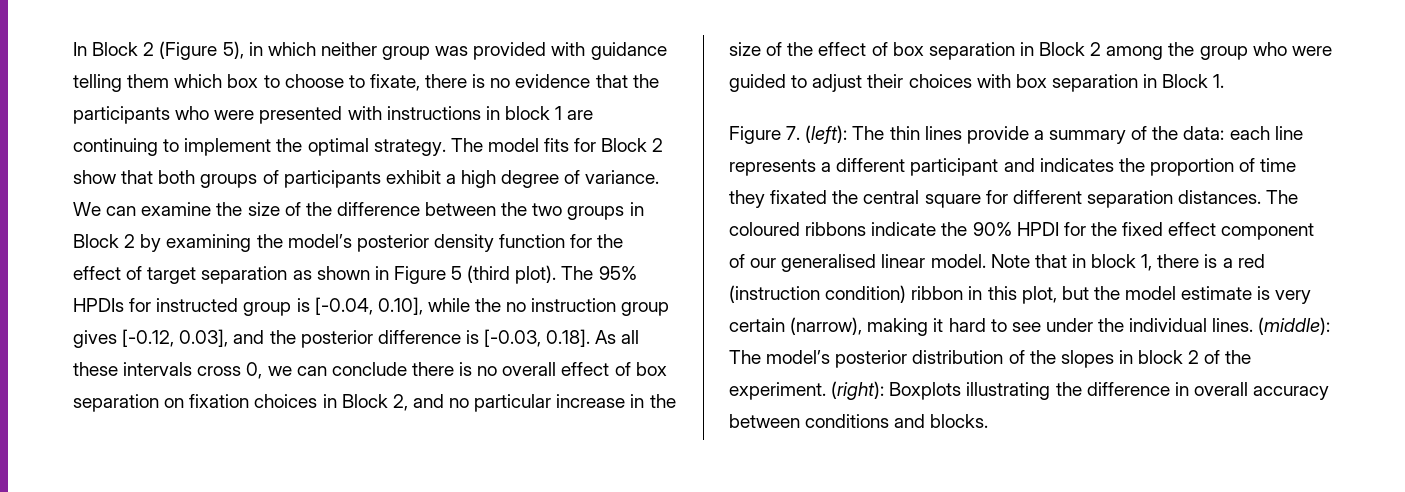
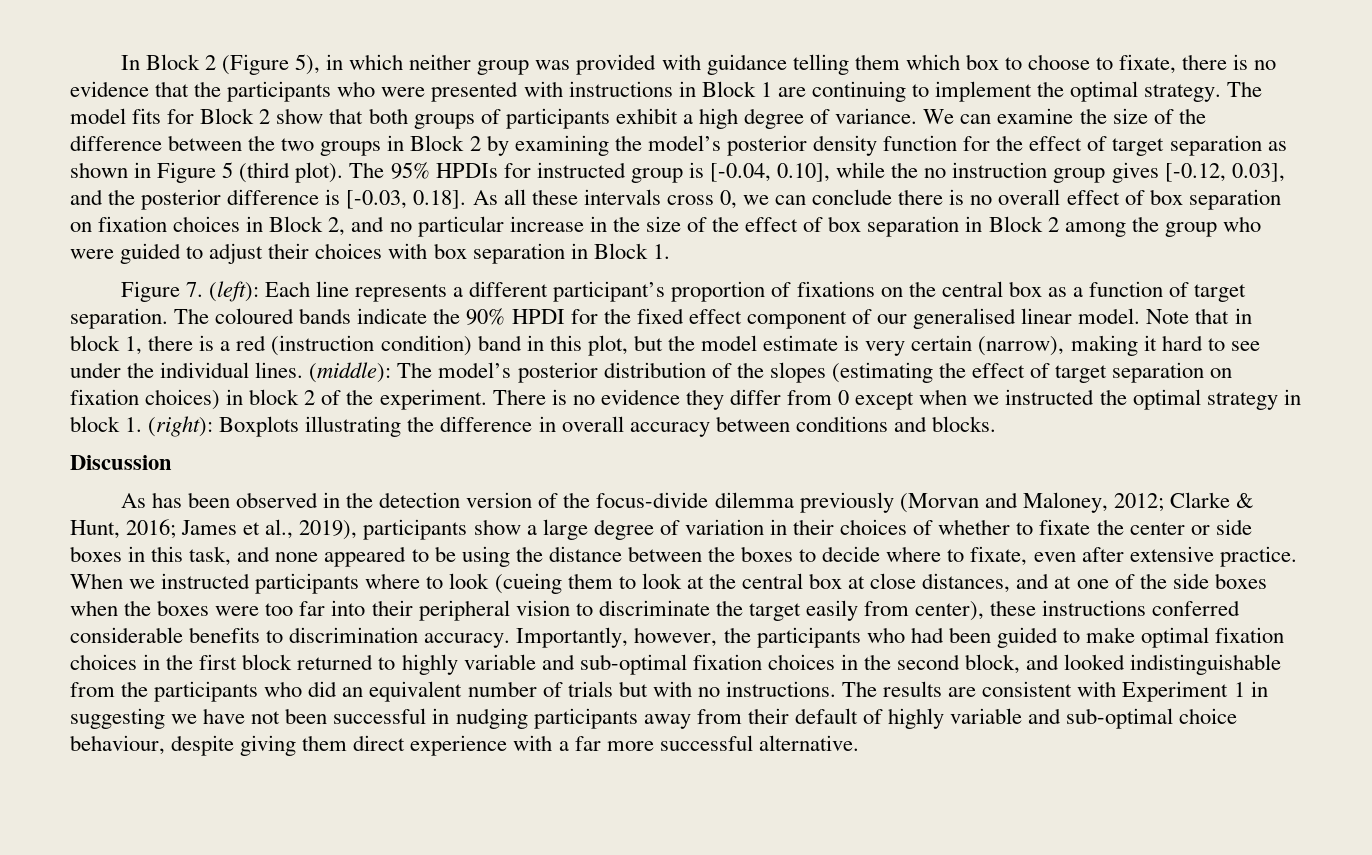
- In Block 2 (Figure 5), in which neither group was provided with guidance telling them which box to choose to fixate, there is no evidence that the participants who were presented with instructions in block 1 are continuing to implement the optimal strategy.
+ In Block 2 (Figure 5), in which neither group was provided with guidance telling them which box to choose to fixate, there is no evidence that the participants who were presented with instructions in Block 1 are continuing to implement the optimal strategy.
- Figure 7. (left): The thin lines provide a summary of the data: each line represents a different participant and indicates the proportion of time they fixated the central square for different separation distances.
+ Figure 7. (left): Each line represents a different participant’s proportion of fixations on the central box as a function of target separation.
- The coloured ribbons indicate the 90% HPDI for the fixed effect component of our generalised linear model.
+ The coloured bands indicate the 90% HPDI for the fixed effect component of our generalised linear model.
- Note that in block 1, there is a red (instruction condition) ribbon in this plot, but the model estimate is very certain (narrow), making it hard to see under the individual lines.
+ Note that in block 1, there is a red (instruction condition) band in this plot, but the model estimate is very certain (narrow), making it hard to see under the individual lines.
- (middle): The model’s posterior distribution of the slopes in block 2 of the experiment.
+ (middle): The model’s posterior distribution of the slopes (estimating the effect of target separation on fixation choices) in block 2 of the experiment.
- (right): Boxplots illustrating the difference in overall accuracy between conditions and blocks.
+ There is no evidence they differ from 0 except when we instructed the optimal strategy in block 1. (right): Boxplots illustrating the difference in overall accuracy between conditions and blocks.
+ Discussion
+ As has been observed in the detection version of the focus-divide dilemma previously (Morvan and Maloney, 2012; Clarke & Hunt, 2016; James et al., 2019), participants show a large degree of variation in their choices of whether to fixate the center or side boxes in this task, and none appeared to be using the distance between the boxes to decide where to fixate, even after extensive practice. When we instructed participants where to look (cueing them to look at the central box at close distances, and at one of the side boxes when the boxes were too far into their peripheral vision to discriminate the target easily from center), these instructions conferred considerable benefits to discrimination accuracy. Importantly, however, the participants who had been guided to make optimal fixation choices in the first block returned to highly variable and sub-optimal fixation choices in the second block, and looked indistinguishable from the participants who did an equivalent number of trials but with no instructions. The results are consistent with Experiment 1 in suggesting we have not been successful in nudging participants away from their default of highly variable and sub-optimal choice behaviour, despite giving them direct experience with a far more successful alternative.

